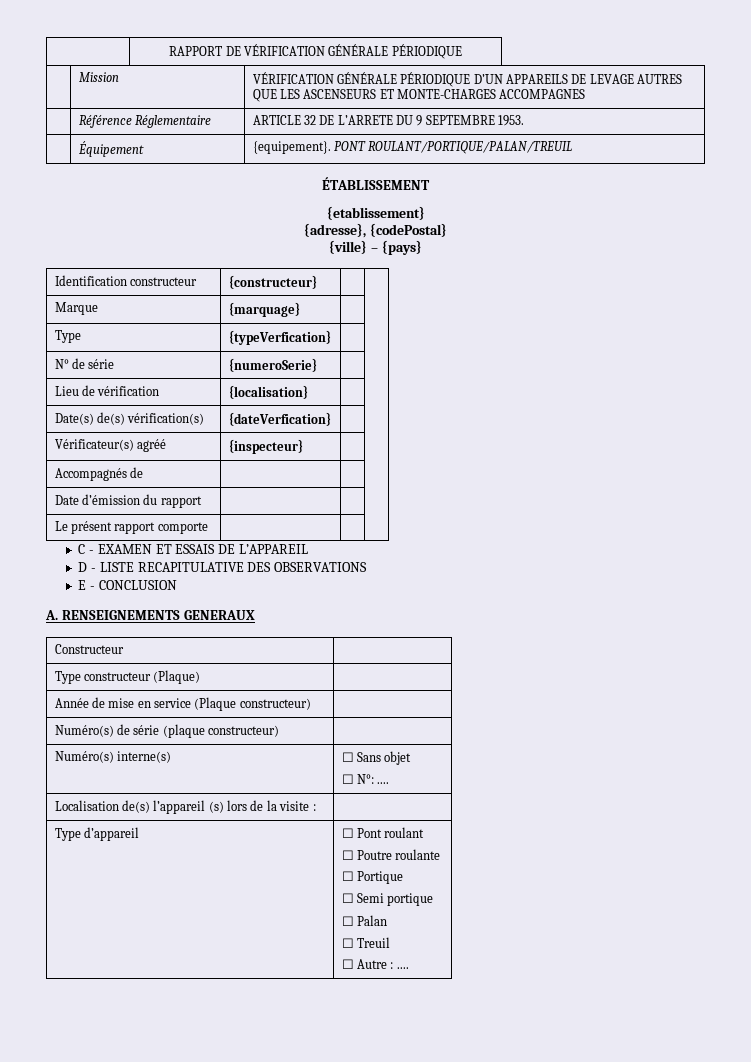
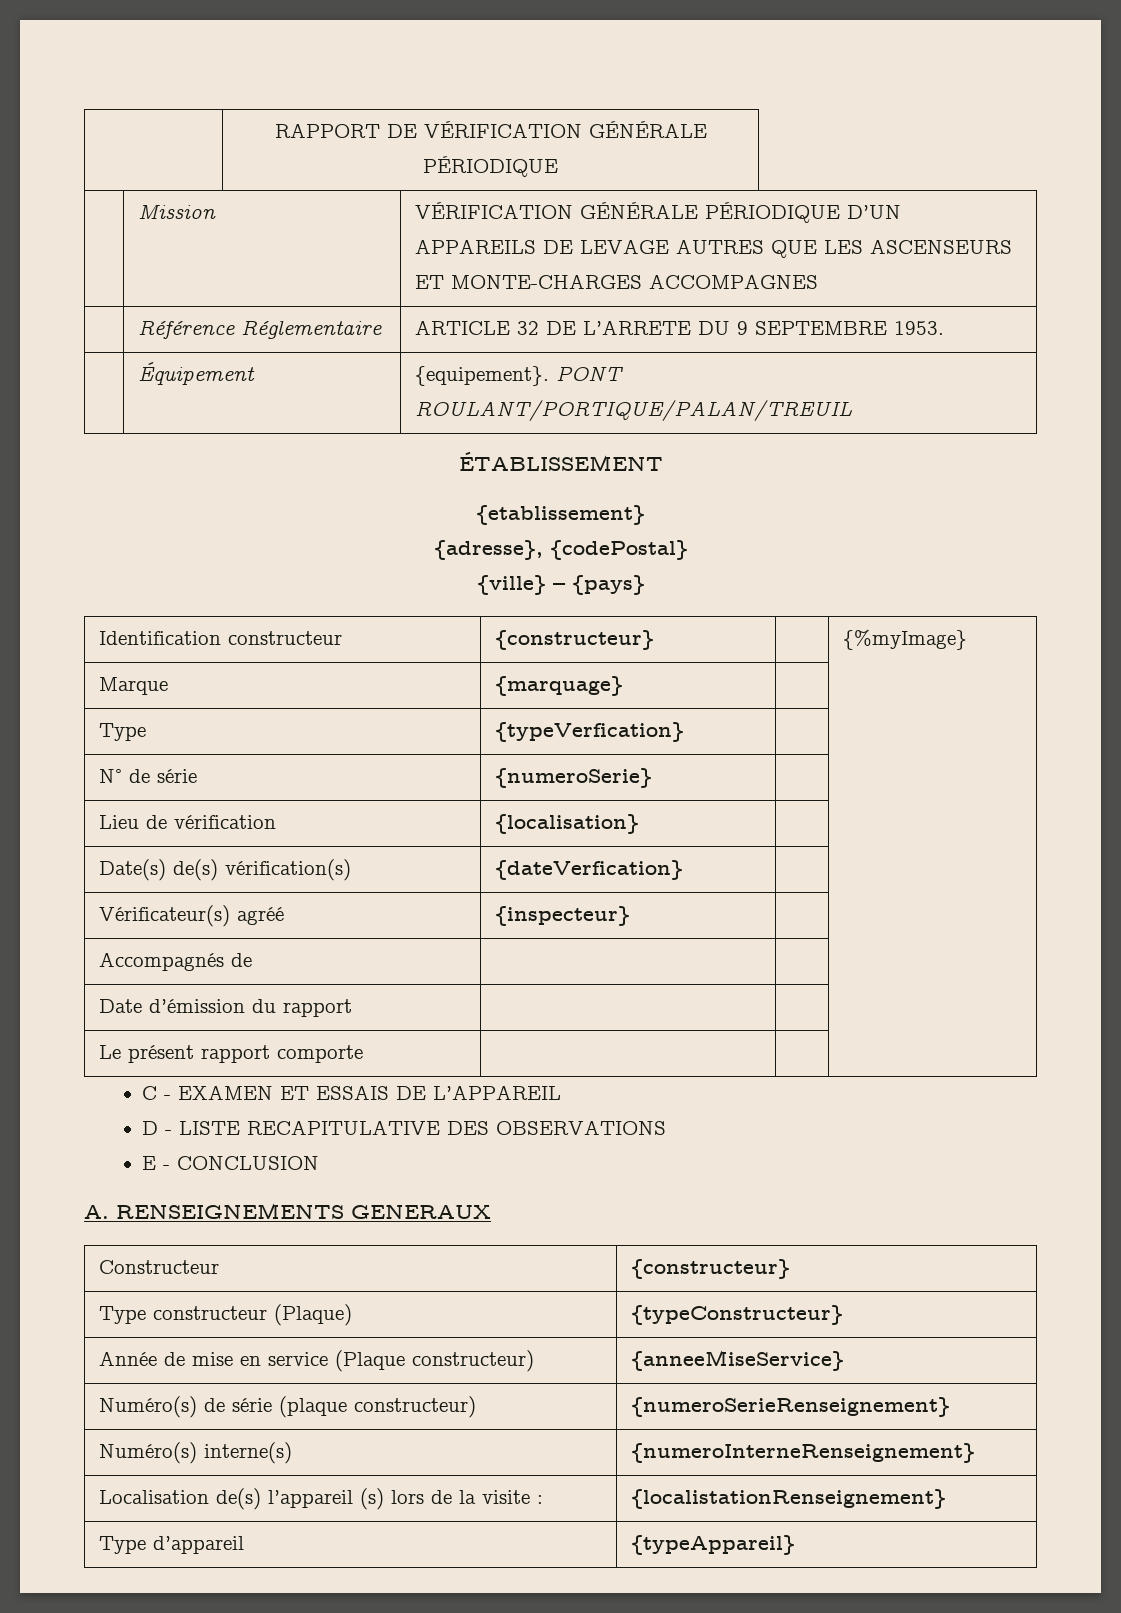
- Identification constructeur | {constructeur} | |
+ Identification constructeur | {constructeur} | | {%myImage}
- Constructeur |
+ Constructeur | {constructeur}
- Type constructeur (Plaque) |
+ Type constructeur (Plaque) | {typeConstructeur}
- Année de mise en service (Plaque constructeur) |
+ Année de mise en service (Plaque constructeur) | {anneeMiseService}
- Numéro(s) de série (plaque constructeur) |
+ Numéro(s) de série (plaque constructeur) | {numeroSerieRenseignement}
- Numéro(s) interne(s) | ☐ Sans objet
- ☐ N°: ....
+ Numéro(s) interne(s) | {numeroInterneRenseignement}
- Localisation de(s) l’appareil (s) lors de la visite : |
+ Localisation de(s) l’appareil (s) lors de la visite : | {localistationRenseignement}
- Type d’appareil | ☐ Pont roulant
- ☐ Poutre roulante
- ☐ Portique
- ☐ Semi portique
- ☐ Palan
- ☐ Treuil
- ☐ Autre : ....
+ Type d’appareil | {typeAppareil}

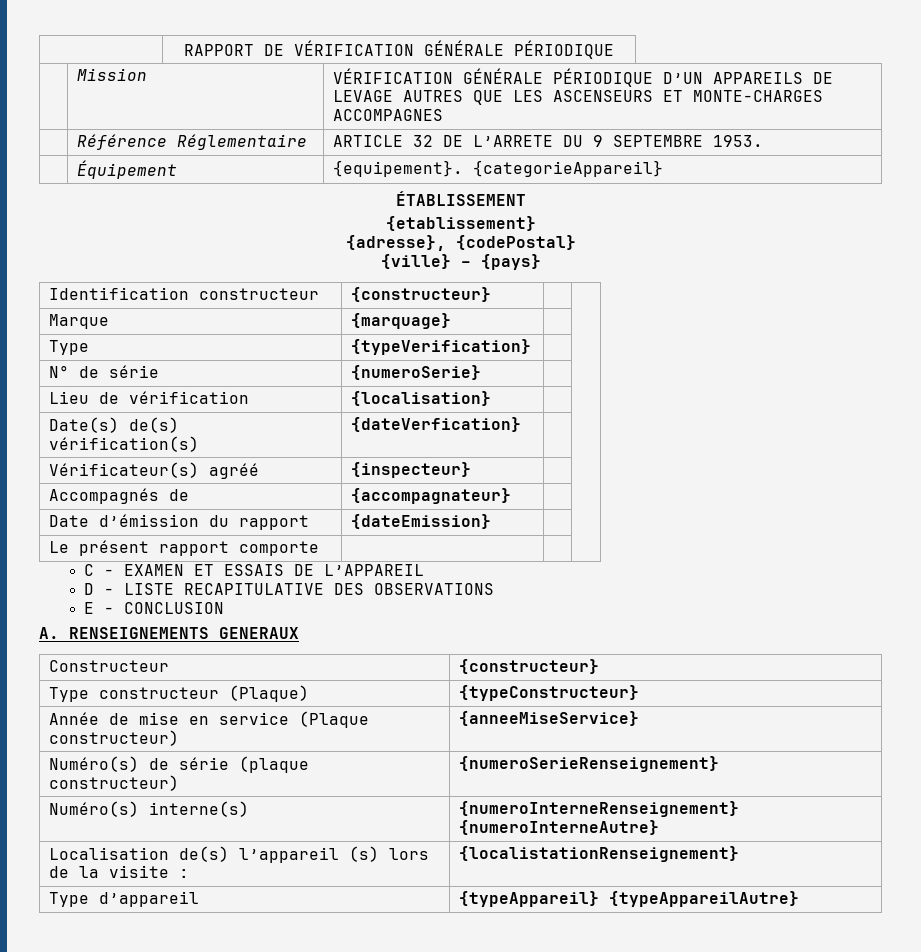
- | Équipement | {equipement}. PONT ROULANT/PORTIQUE/PALAN/TREUIL
+ | Équipement | {equipement}. {categorieAppareil}
- Identification constructeur | {constructeur} | | {%myImage}
+ Identification constructeur | {constructeur} | |
- Type | {typeVerfication} | |
+ Type | {typeVerification} | |
- Accompagnés de | | |
+ Accompagnés de | {accompagnateur} | |
- Date d’émission du rapport | | |
+ Date d’émission du rapport | {dateEmission} | |
- Numéro(s) interne(s) | {numeroInterneRenseignement}
+ Numéro(s) interne(s) | {numeroInterneRenseignement} {numeroInterneAutre}
- Type d’appareil | {typeAppareil}
+ Type d’appareil | {typeAppareil} {typeAppareilAutre}

